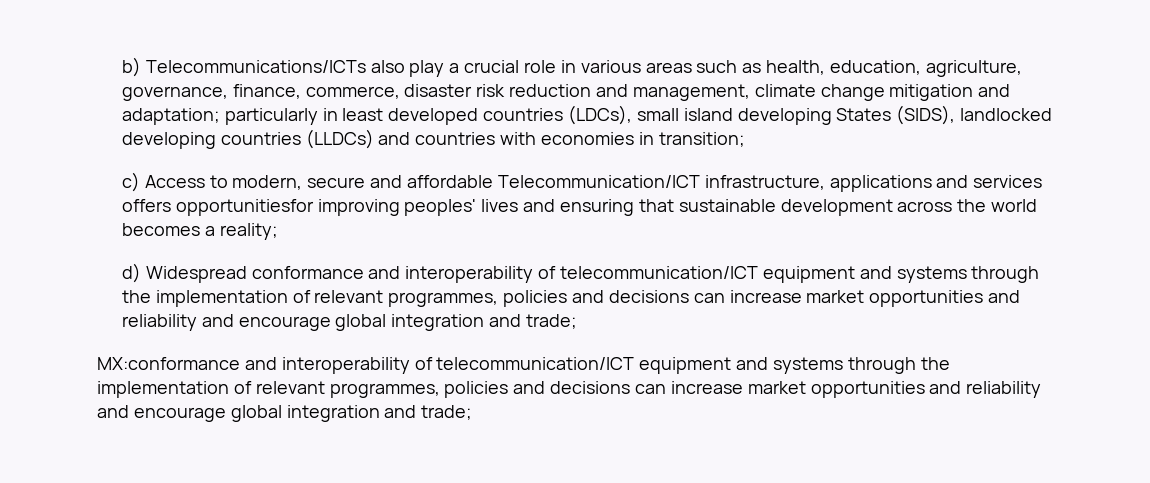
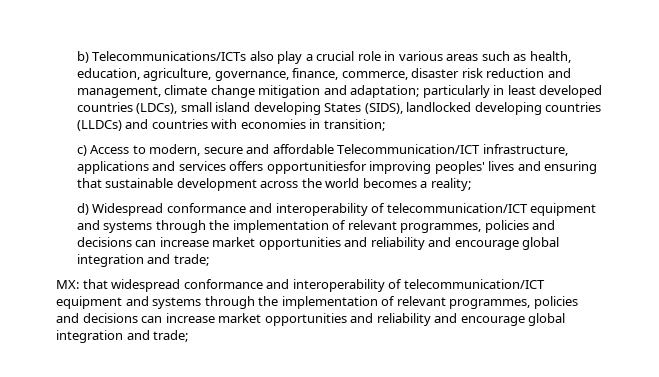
- MX:conformance and interoperability of telecommunication/ICT equipment and systems through the implementation of relevant programmes, policies and decisions can increase market opportunities and reliability and encourage global integration and trade;
+ MX: that widespread conformance and interoperability of telecommunication/ICT equipment and systems through the implementation of relevant programmes, policies and decisions can increase market opportunities and reliability and encourage global integration and trade;

